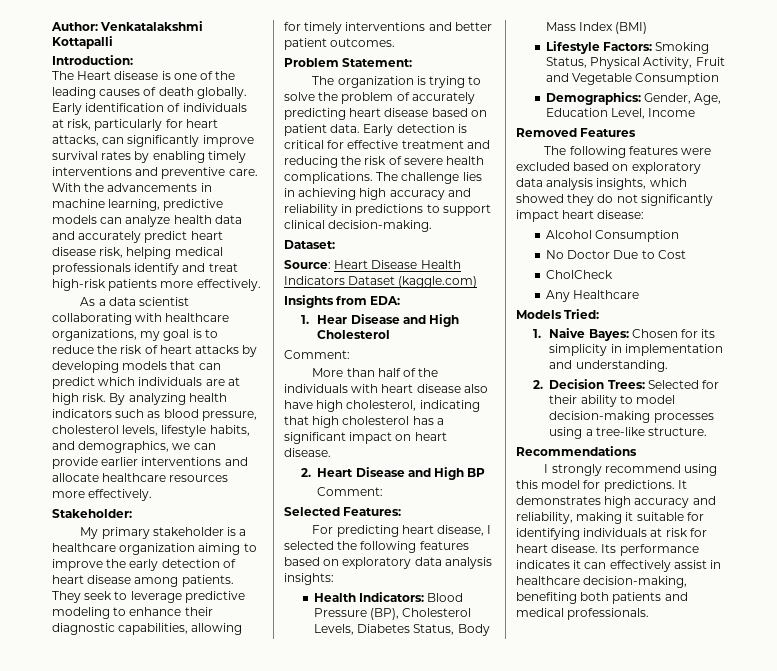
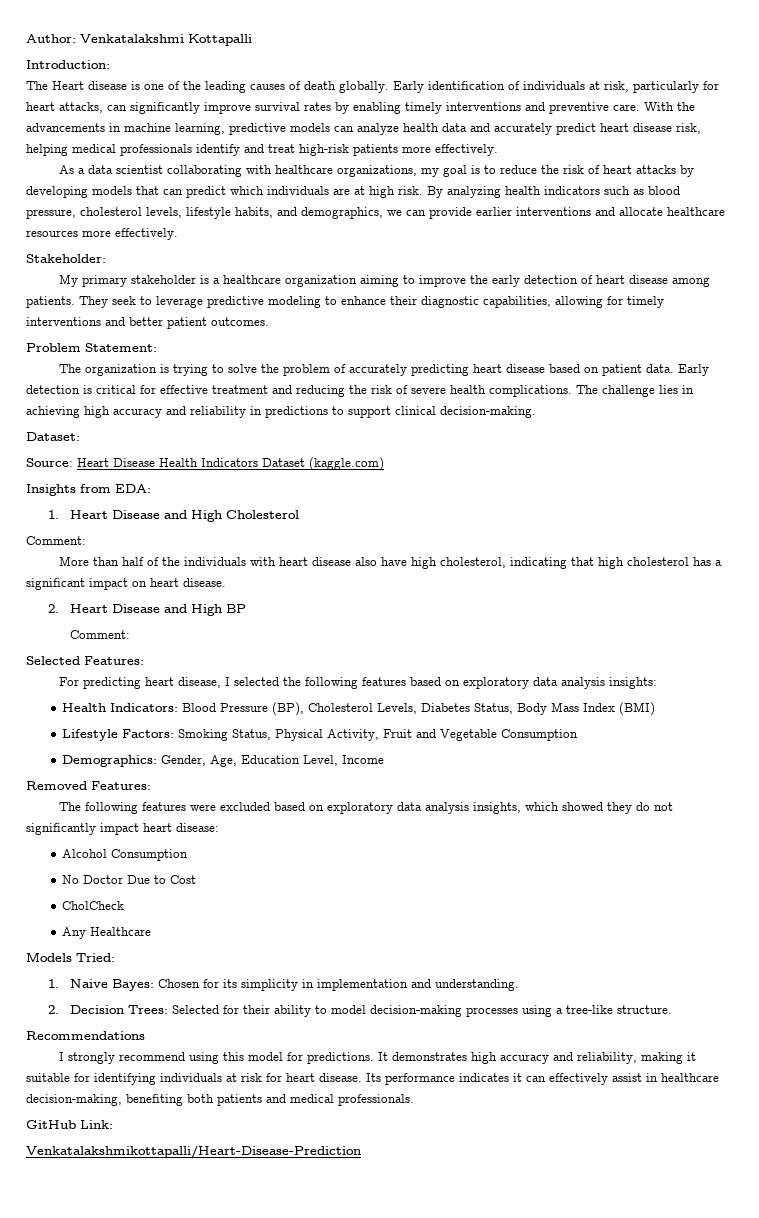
- 1. Hear Disease and High Cholesterol
+ 1. Heart Disease and High Cholesterol
- Removed Features
+ Removed Features:
+ GitHub Link:
+ Venkatalakshmikottapalli/Heart-Disease-Prediction

